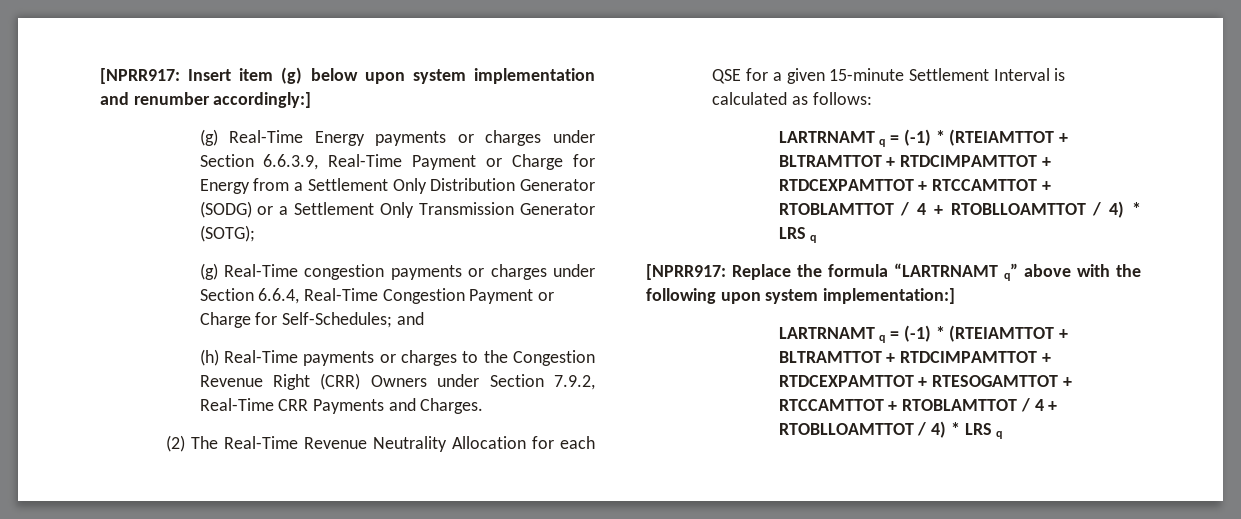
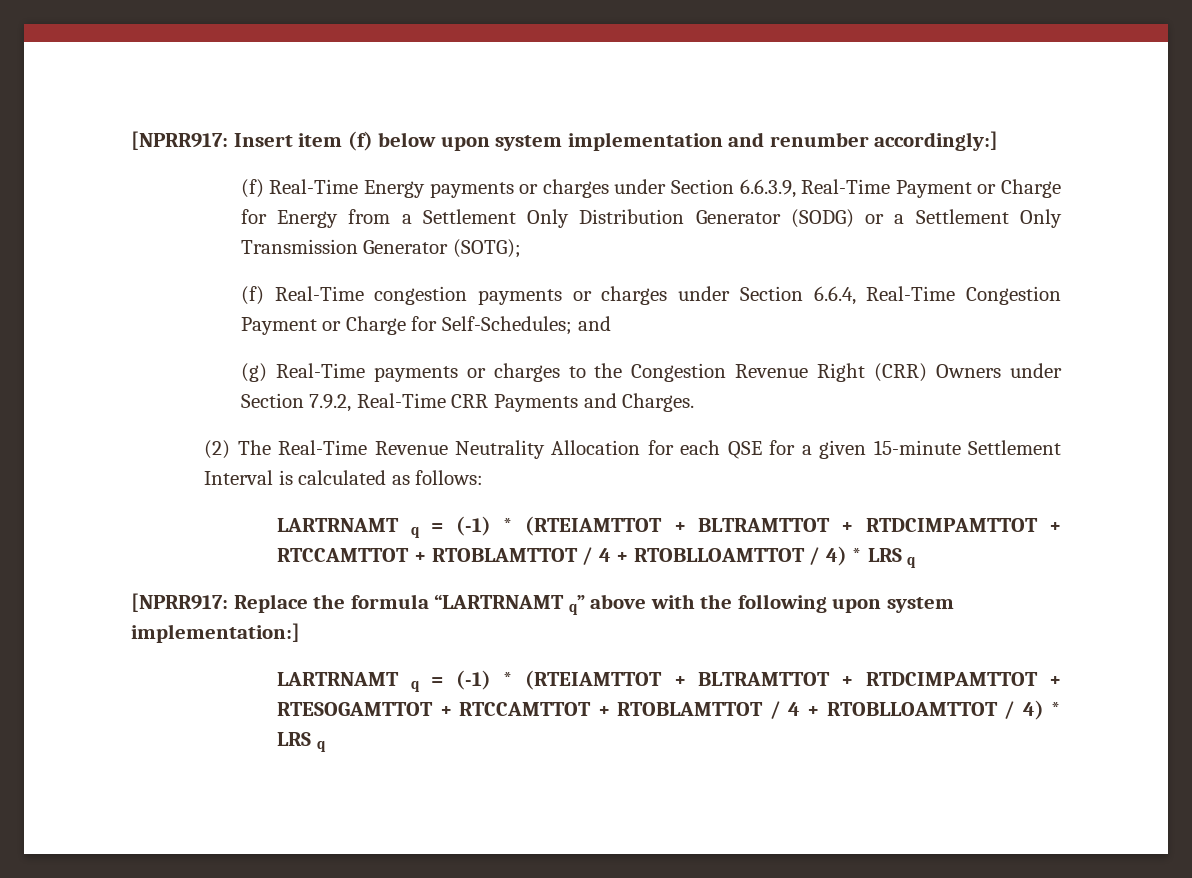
- [NPRR917: Insert item (g) below upon system implementation and renumber accordingly:]
+ [NPRR917: Insert item (f) below upon system implementation and renumber accordingly:]
- (g) Real-Time Energy payments or charges under Section 6.6.3.9, Real-Time Payment or Charge for Energy from a Settlement Only Distribution Generator (SODG) or a Settlement Only Transmission Generator (SOTG);
+ (f) Real-Time Energy payments or charges under Section 6.6.3.9, Real-Time Payment or Charge for Energy from a Settlement Only Distribution Generator (SODG) or a Settlement Only Transmission Generator (SOTG);
- (g) Real-Time congestion payments or charges under Section 6.6.4, Real-Time Congestion Payment or Charge for Self-Schedules; and
+ (f) Real-Time congestion payments or charges under Section 6.6.4, Real-Time Congestion Payment or Charge for Self-Schedules; and
- (h) Real-Time payments or charges to the Congestion Revenue Right (CRR) Owners under Section 7.9.2, Real-Time CRR Payments and Charges.
+ (g) Real-Time payments or charges to the Congestion Revenue Right (CRR) Owners under Section 7.9.2, Real-Time CRR Payments and Charges.
- LARTRNAMT q = (-1) * (RTEIAMTTOT + BLTRAMTTOT + RTDCIMPAMTTOT + RTDCEXPAMTTOT + RTCCAMTTOT + RTOBLAMTTOT / 4 + RTOBLLOAMTTOT / 4) * LRS q
+ LARTRNAMT q = (-1) * (RTEIAMTTOT + BLTRAMTTOT + RTDCIMPAMTTOT + RTCCAMTTOT + RTOBLAMTTOT / 4 + RTOBLLOAMTTOT / 4) * LRS q
- LARTRNAMT q = (-1) * (RTEIAMTTOT + BLTRAMTTOT + RTDCIMPAMTTOT + RTDCEXPAMTTOT + RTESOGAMTTOT + RTCCAMTTOT + RTOBLAMTTOT / 4 + RTOBLLOAMTTOT / 4) * LRS q
+ LARTRNAMT q = (-1) * (RTEIAMTTOT + BLTRAMTTOT + RTDCIMPAMTTOT + RTESOGAMTTOT + RTCCAMTTOT + RTOBLAMTTOT / 4 + RTOBLLOAMTTOT / 4) * LRS q

